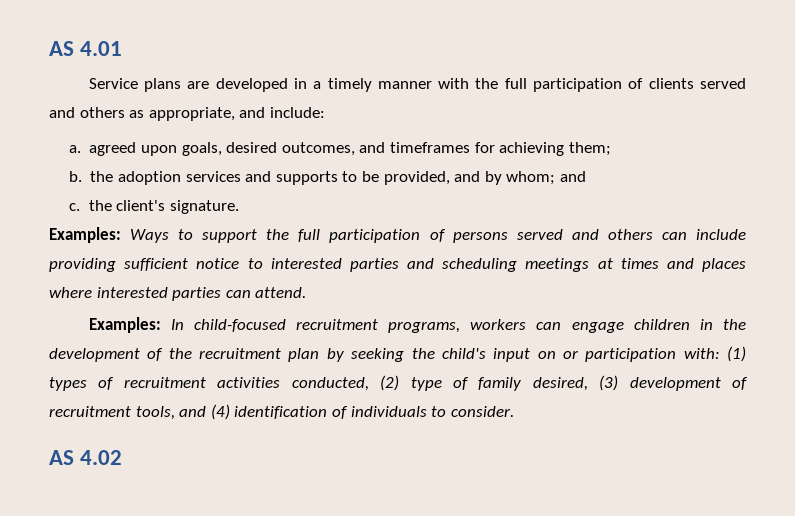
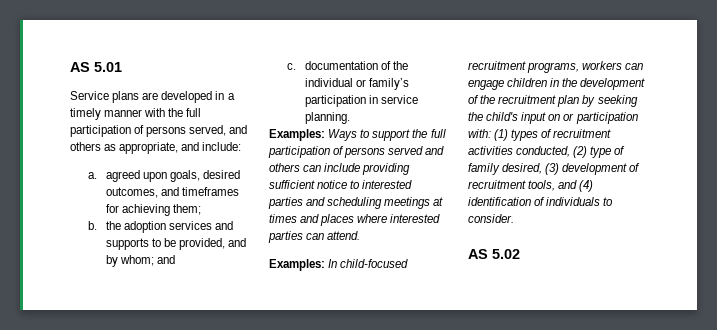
- AS 4.01
+ AS 5.01
- Service plans are developed in a timely manner with the full participation of clients served and others as appropriate, and include:
+ Service plans are developed in a timely manner with the full participation of persons served, and others as appropriate, and include:
- c. the client's signature.
+ c. documentation of the individual or family’s participation in service planning.
- AS 4.02
+ AS 5.02

